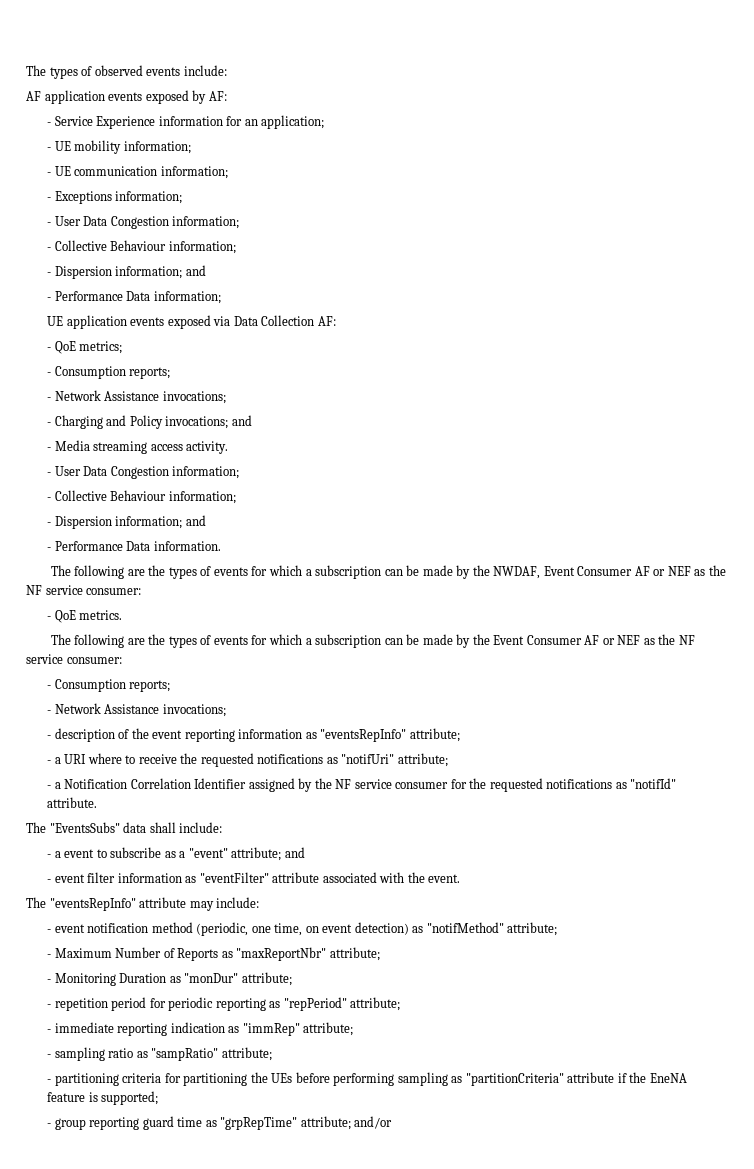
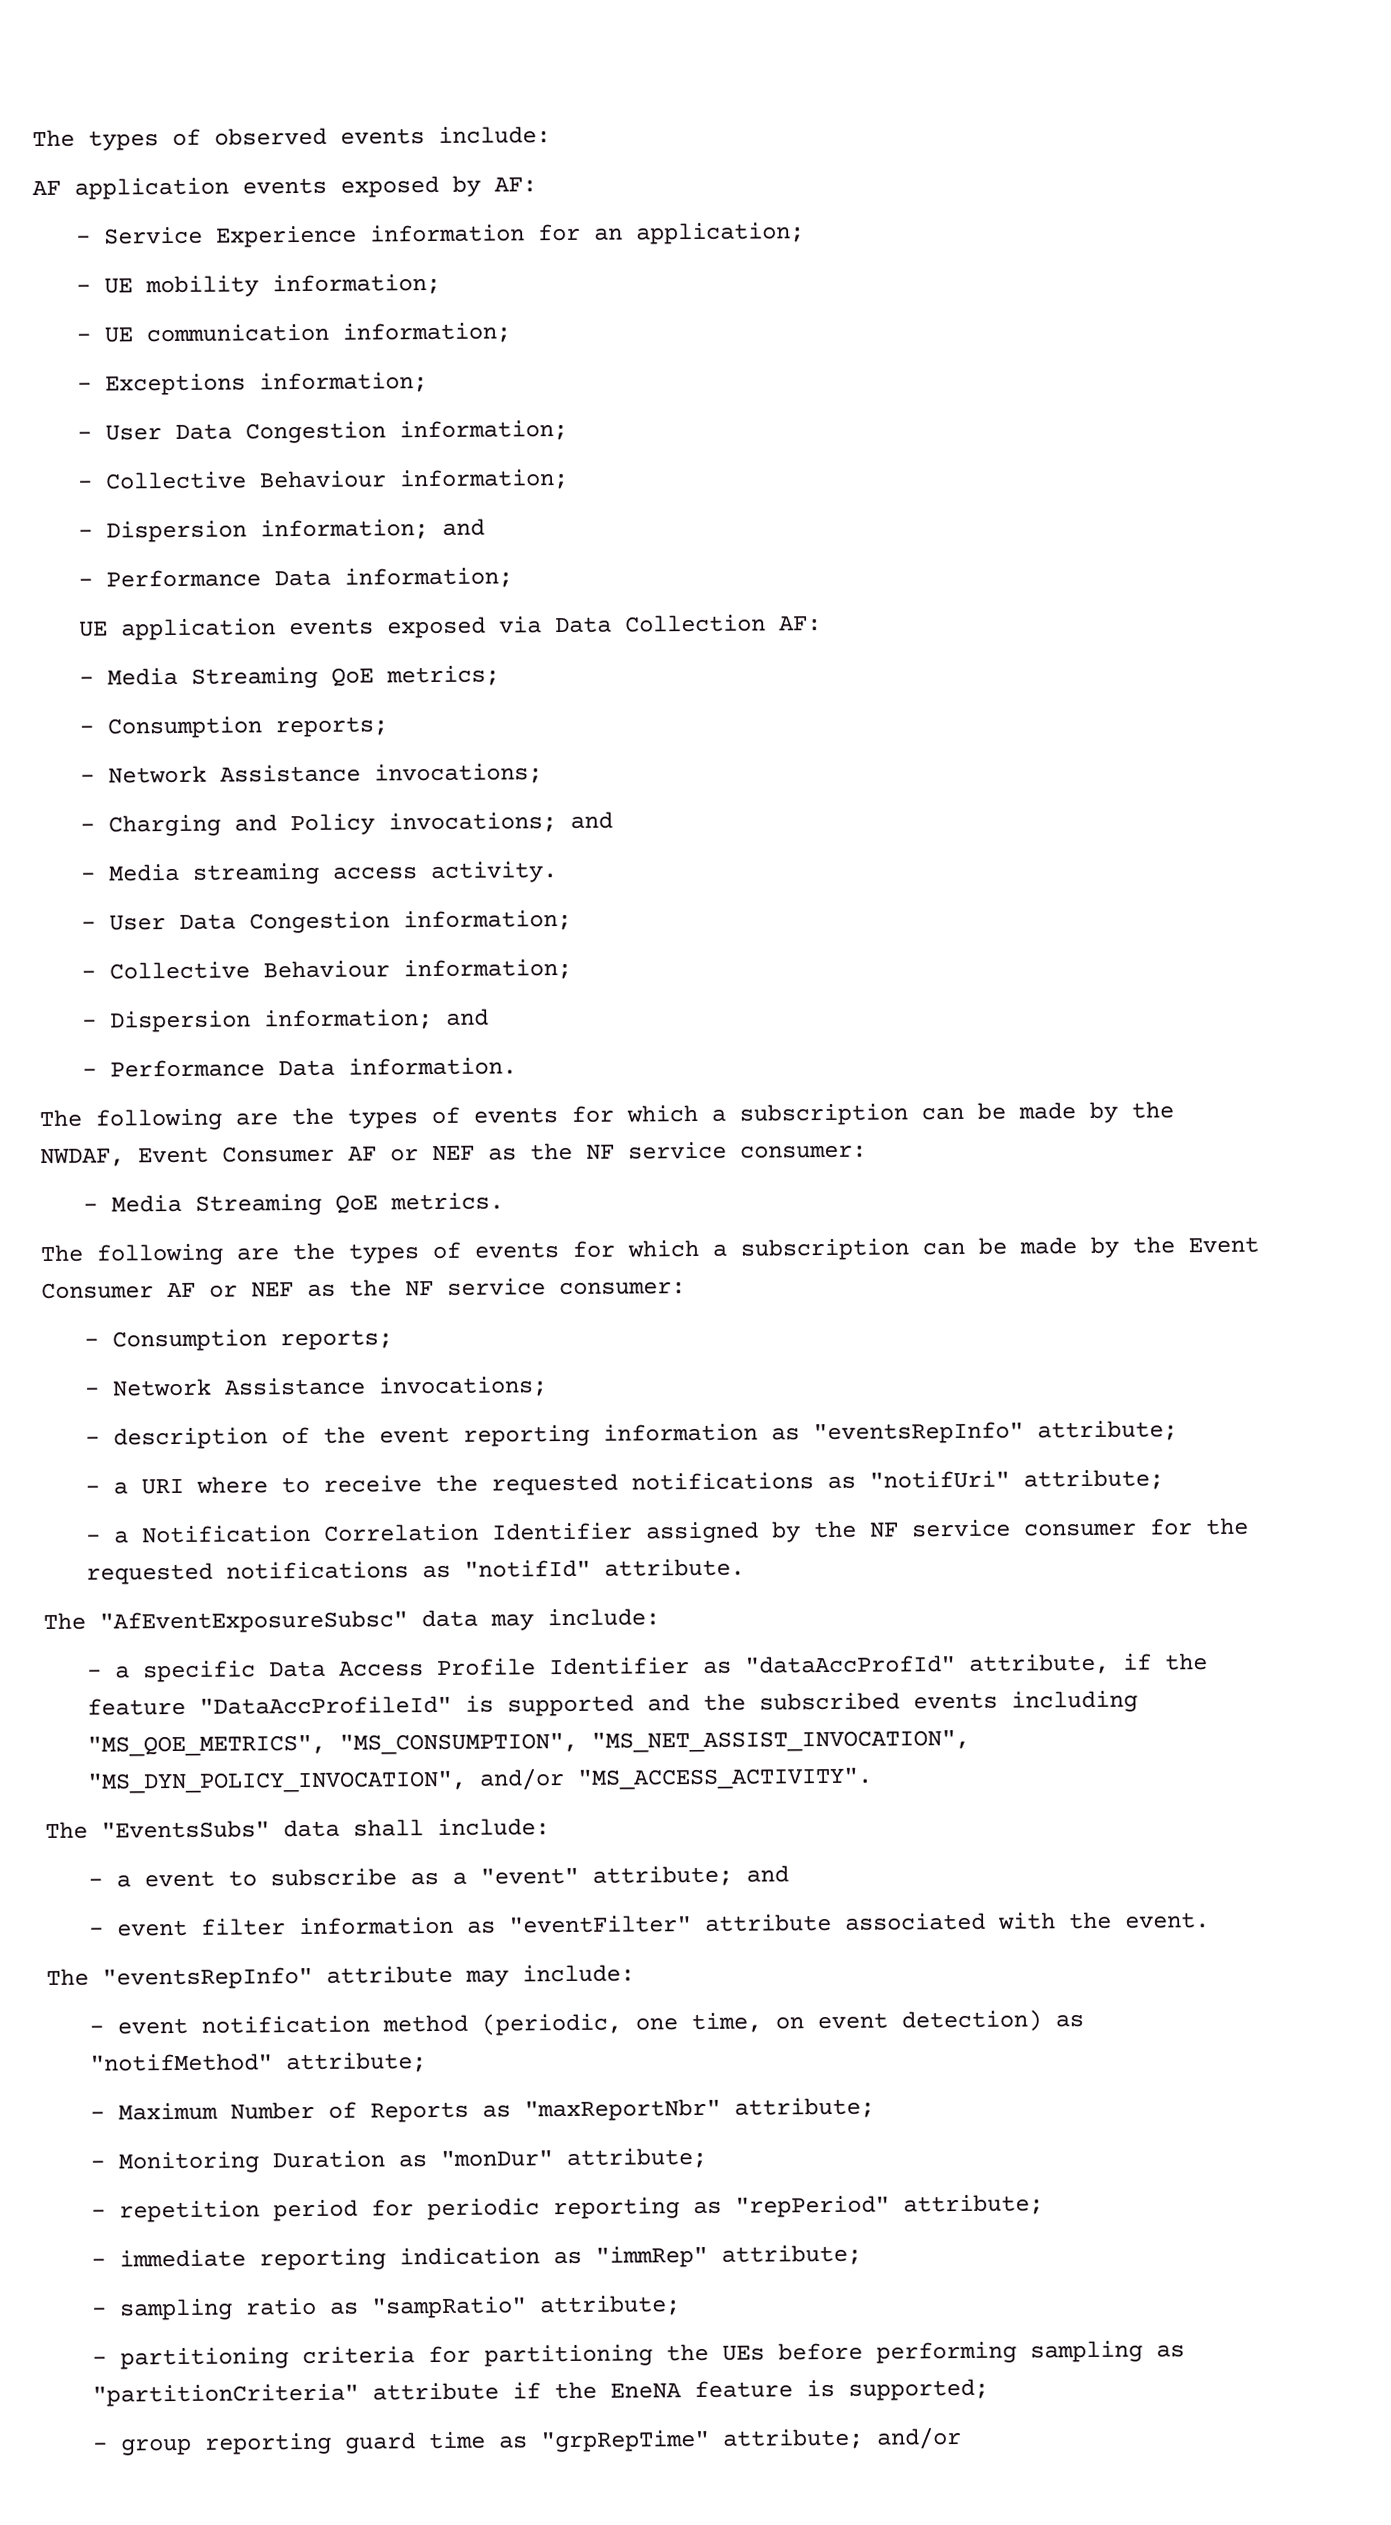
- - QoE metrics;
+ - Media Streaming QoE metrics;
- - QoE metrics.
+ - Media Streaming QoE metrics.
+ The "AfEventExposureSubsc" data may include:
+ - a specific Data Access Profile Identifier as "dataAccProfId" attribute, if the feature "DataAccProfileId" is supported and the subscribed events including "MS_QOE_METRICS", "MS_CONSUMPTION", "MS_NET_ASSIST_INVOCATION", "MS_DYN_POLICY_INVOCATION", and/or "MS_ACCESS_ACTIVITY".

